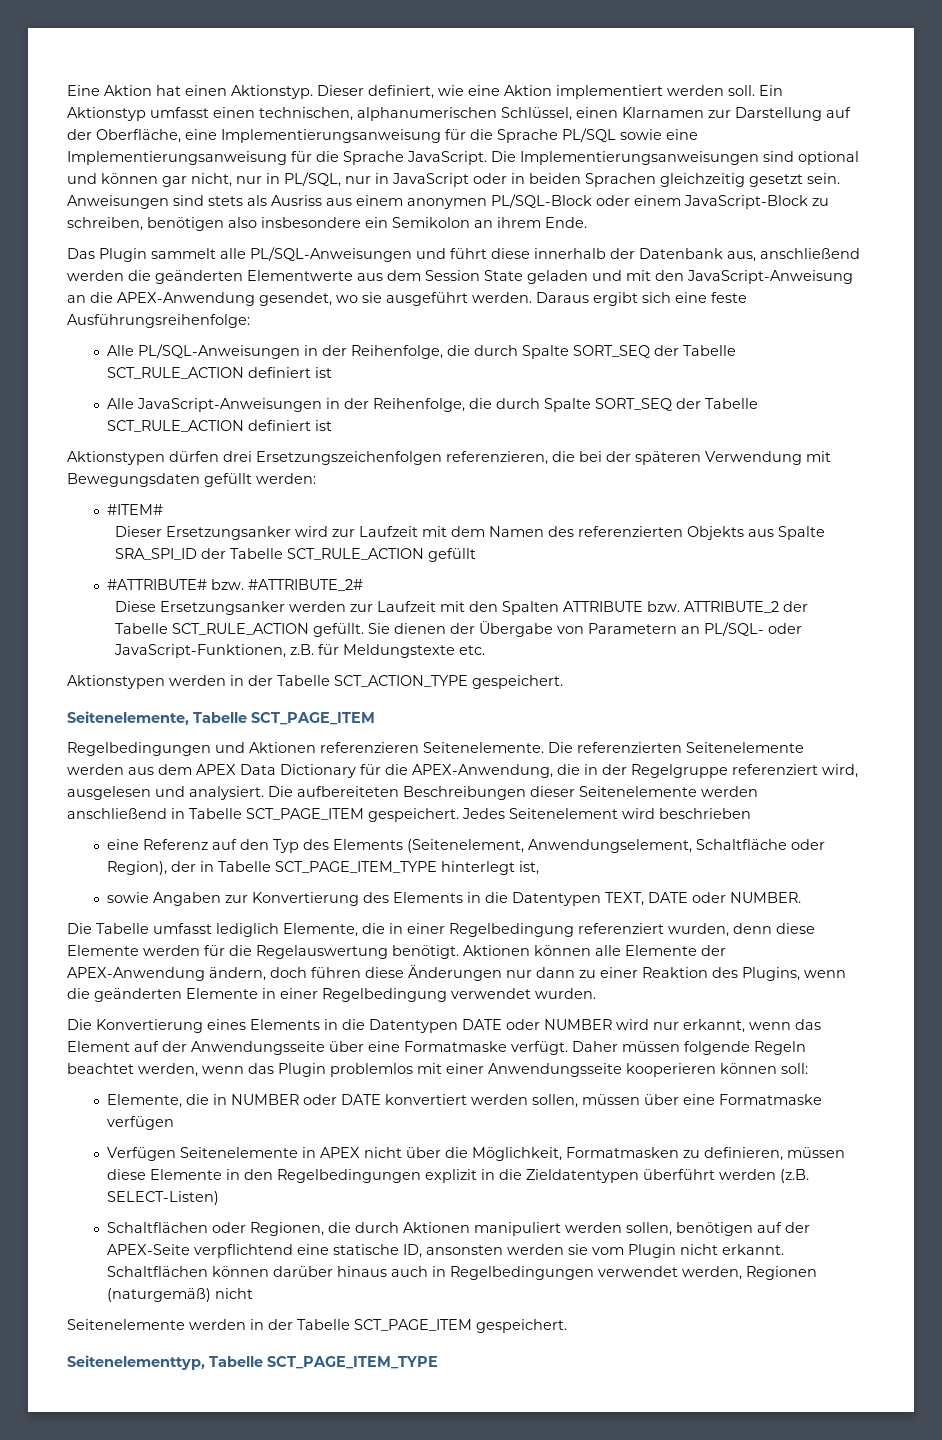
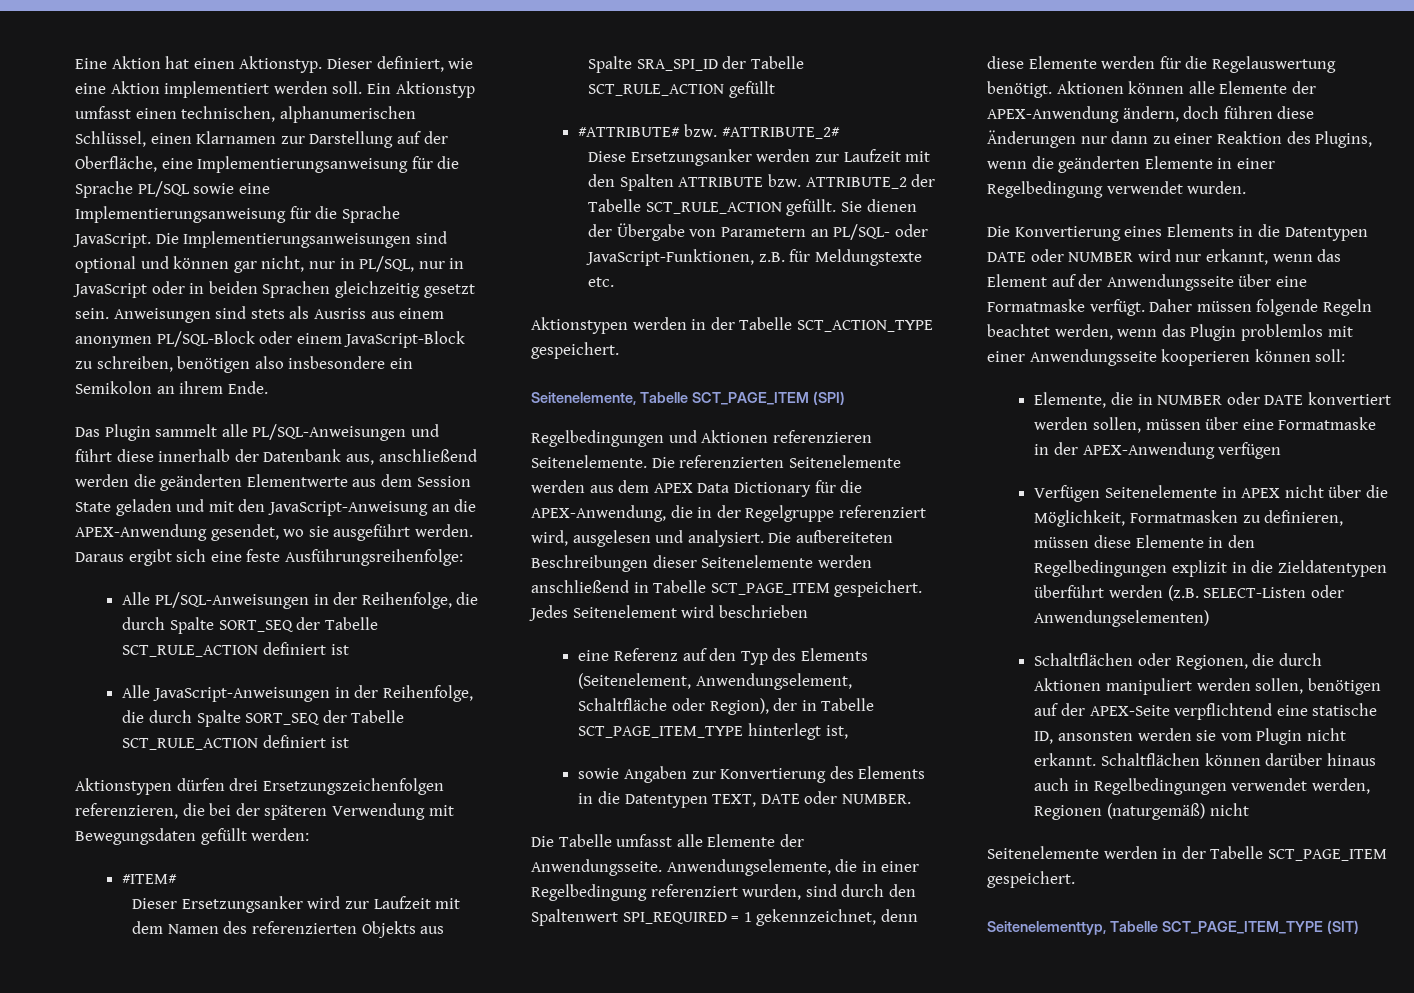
- Seitenelemente, Tabelle SCT_PAGE_ITEM
+ Seitenelemente, Tabelle SCT_PAGE_ITEM (SPI)
- Die Tabelle umfasst lediglich Elemente, die in einer Regelbedingung referenziert wurden, denn diese Elemente werden für die Regelauswertung benötigt.
+ Die Tabelle umfasst alle Elemente der Anwendungsseite. Anwendungselemente, die in einer Regelbedingung referenziert wurden, sind durch den Spaltenwert SPI_REQUIRED = 1 gekennzeichnet, denn diese Elemente werden für die Regelauswertung benötigt.
- Elemente, die in NUMBER oder DATE konvertiert werden sollen, müssen über eine Formatmaske verfügen
+ Elemente, die in NUMBER oder DATE konvertiert werden sollen, müssen über eine Formatmaske in der APEX-Anwendung verfügen
- Verfügen Seitenelemente in APEX nicht über die Möglichkeit, Formatmasken zu definieren, müssen diese Elemente in den Regelbedingungen explizit in die Zieldatentypen überführt werden (z.B. SELECT-Listen)
+ Verfügen Seitenelemente in APEX nicht über die Möglichkeit, Formatmasken zu definieren, müssen diese Elemente in den Regelbedingungen explizit in die Zieldatentypen überführt werden (z.B. SELECT-Listen oder Anwendungselementen)
- Seitenelementtyp, Tabelle SCT_PAGE_ITEM_TYPE
+ Seitenelementtyp, Tabelle SCT_PAGE_ITEM_TYPE (SIT)

